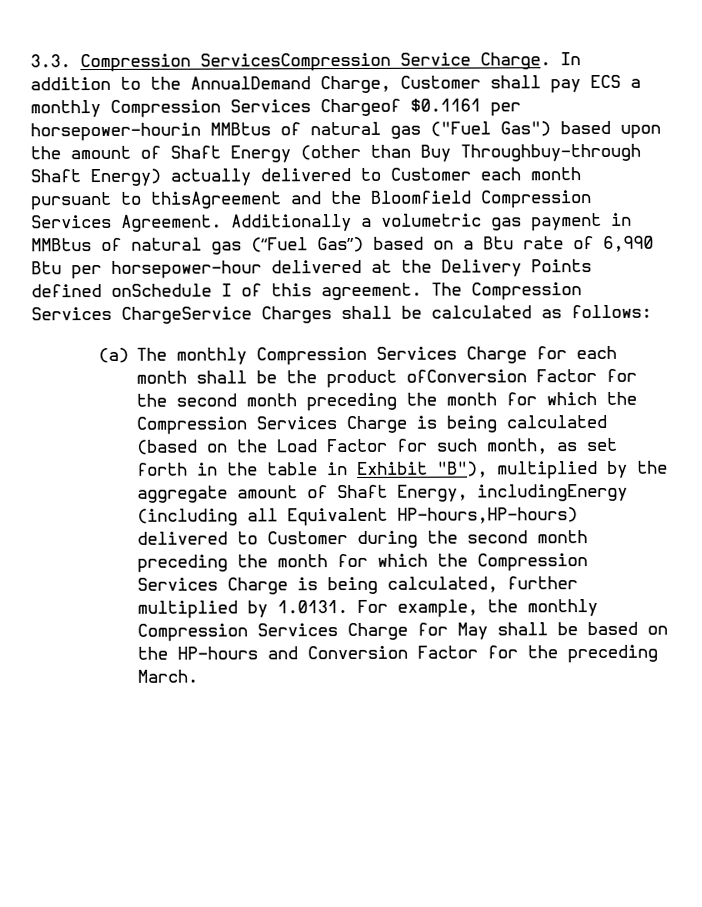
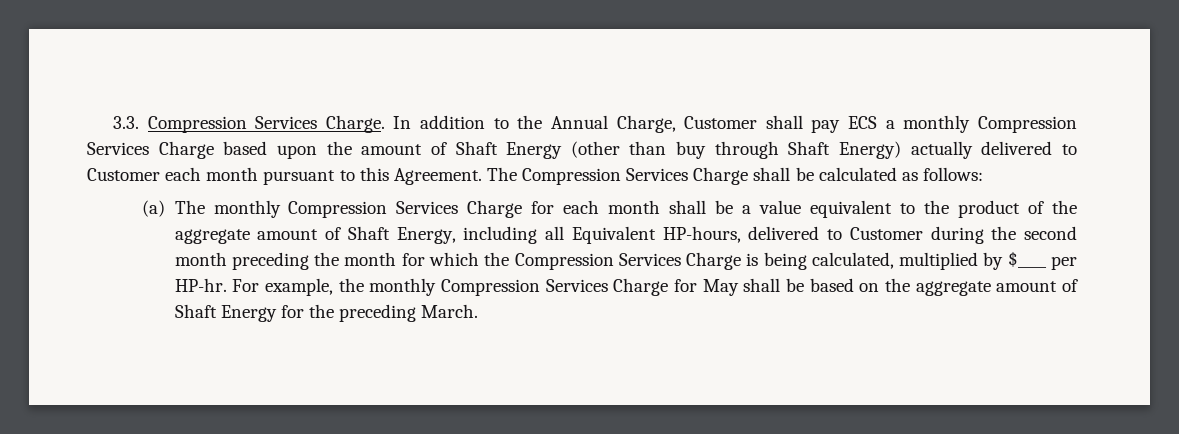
- 3.3. Compression ServicesCompression Service Charge.
+ 3.3. Compression Services Charge.
- In addition to the AnnualDemand Charge, Customer shall pay ECS a monthly Compression Services Chargeof $0.1161 per horsepower-hourin MMBtus of natural gas ("Fuel Gas") based upon the amount of Shaft Energy (other than Buy Throughbuy-through Shaft Energy) actually delivered to Customer each month pursuant to thisAgreement and the Bloomfield Compression Services Agreement. Additionally a volumetric gas payment in MMBtus of natural gas (“Fuel Gas”) based on a Btu rate of 6,990 Btu per horsepower-hour delivered at the Delivery Points defined onSchedule I of this agreement.
+ In addition to the Annual Charge, Customer shall pay ECS a monthly Compression Services Charge based upon the amount of Shaft Energy (other than buy through Shaft Energy) actually delivered to Customer each month pursuant to this Agreement.
- The Compression Services ChargeService Charges shall be calculated as follows:
+ The Compression Services Charge shall be calculated as follows:
- (a) The monthly Compression Services Charge for each month shall be the product ofConversion Factor for the second month preceding the month for which the Compression Services Charge is being calculated (based on the Load Factor for such month, as set forth in the table in Exhibit "B"), multiplied by the aggregate amount of Shaft Energy, includingEnergy (including all Equivalent HP-hours,HP-hours) delivered to Customer during the second month preceding the month for which the Compression Services Charge is being calculated, further multiplied by 1.0131. For example, the monthly Compression Services Charge for May shall be based on the HP-hours and Conversion Factor for the preceding March.
+ (a) The monthly Compression Services Charge for each month shall be a value equivalent to the product of the aggregate amount of Shaft Energy, including all Equivalent HP-hours, delivered to Customer during the second month preceding the month for which the Compression Services Charge is being calculated, multiplied by $____ per HP-hr. For example, the monthly Compression Services Charge for May shall be based on the aggregate amount of Shaft Energy for the preceding March.

